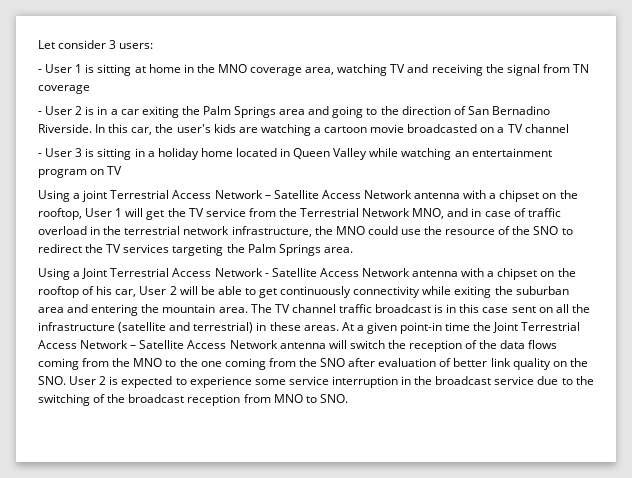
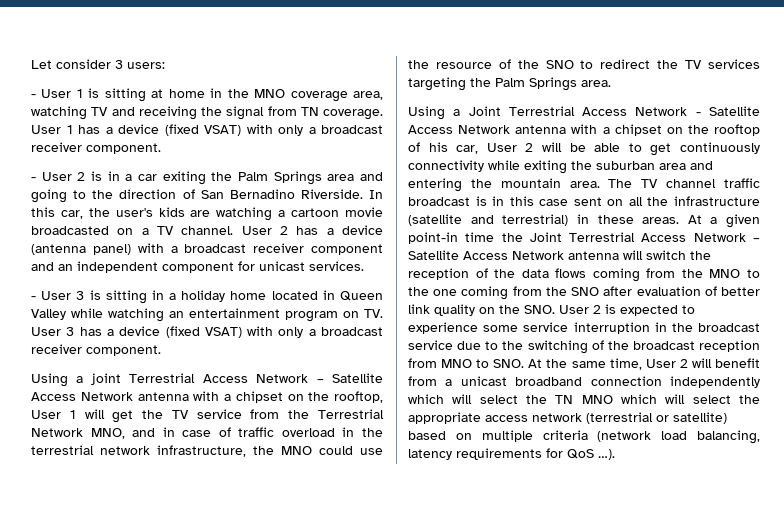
- - User 1 is sitting at home in the MNO coverage area, watching TV and receiving the signal from TN coverage
+ - User 1 is sitting at home in the MNO coverage area, watching TV and receiving the signal from TN coverage. User 1 has a device (fixed VSAT) with only a broadcast receiver component.
- In this car, the user's kids are watching a cartoon movie broadcasted on a TV channel
+ In this car, the user's kids are watching a cartoon movie broadcasted on a TV channel. User 2 has a device (antenna panel) with a broadcast receiver component and an independent component for unicast services.
- - User 3 is sitting in a holiday home located in Queen Valley while watching an entertainment program on TV
+ - User 3 is sitting in a holiday home located in Queen Valley while watching an entertainment program on TV. User 3 has a device (fixed VSAT) with only a broadcast receiver component.
- At a given point-in time the Joint Terrestrial Access Network – Satellite Access Network antenna will switch the reception of the data flows coming from the MNO to the one coming from the SNO after evaluation of better link quality on the SNO. User 2 is expected to experience some service interruption in the broadcast service due to the switching of the broadcast reception from MNO to SNO.
+ At a given point-in time the Joint Terrestrial Access Network – Satellite Access Network antenna will switch the reception of the data flows coming from the MNO to the one coming from the SNO after evaluation of better link quality on the SNO. User 2 is expected to experience some service interruption in the broadcast service due to the switching of the broadcast reception from MNO to SNO. At the same time, User 2 will benefit from a unicast broadband connection independently which will select the TN MNO which will select the appropriate access network (terrestrial or satellite) based on multiple criteria (network load balancing, latency requirements for QoS …).

